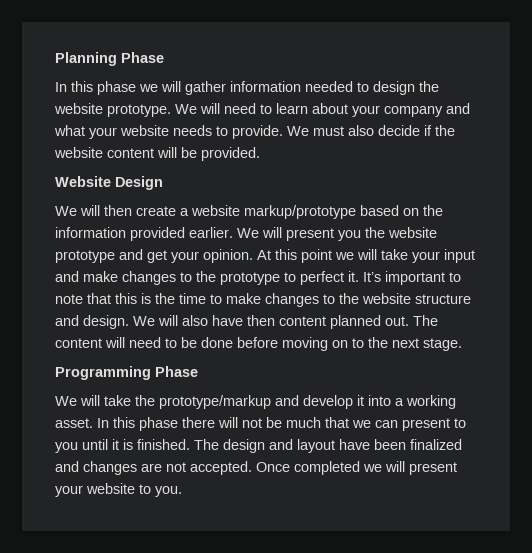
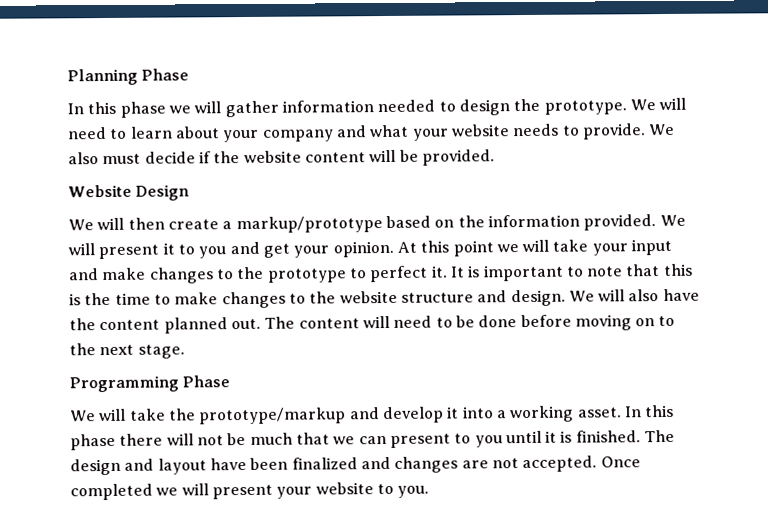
- In this phase we will gather information needed to design the website prototype.
+ In this phase we will gather information needed to design the prototype.
- We must also decide if the website content will be provided.
+ We also must decide if the website content will be provided.
- We will then create a website markup/prototype based on the information provided earlier.
+ We will then create a markup/prototype based on the information provided.
- We will present you the website prototype and get your opinion.
+ We will present it to you and get your opinion.
- It’s important to note that this is the time to make changes to the website structure and design.
+ It is important to note that this is the time to make changes to the website structure and design.
- We will also have then content planned out.
+ We will also have the content planned out.

